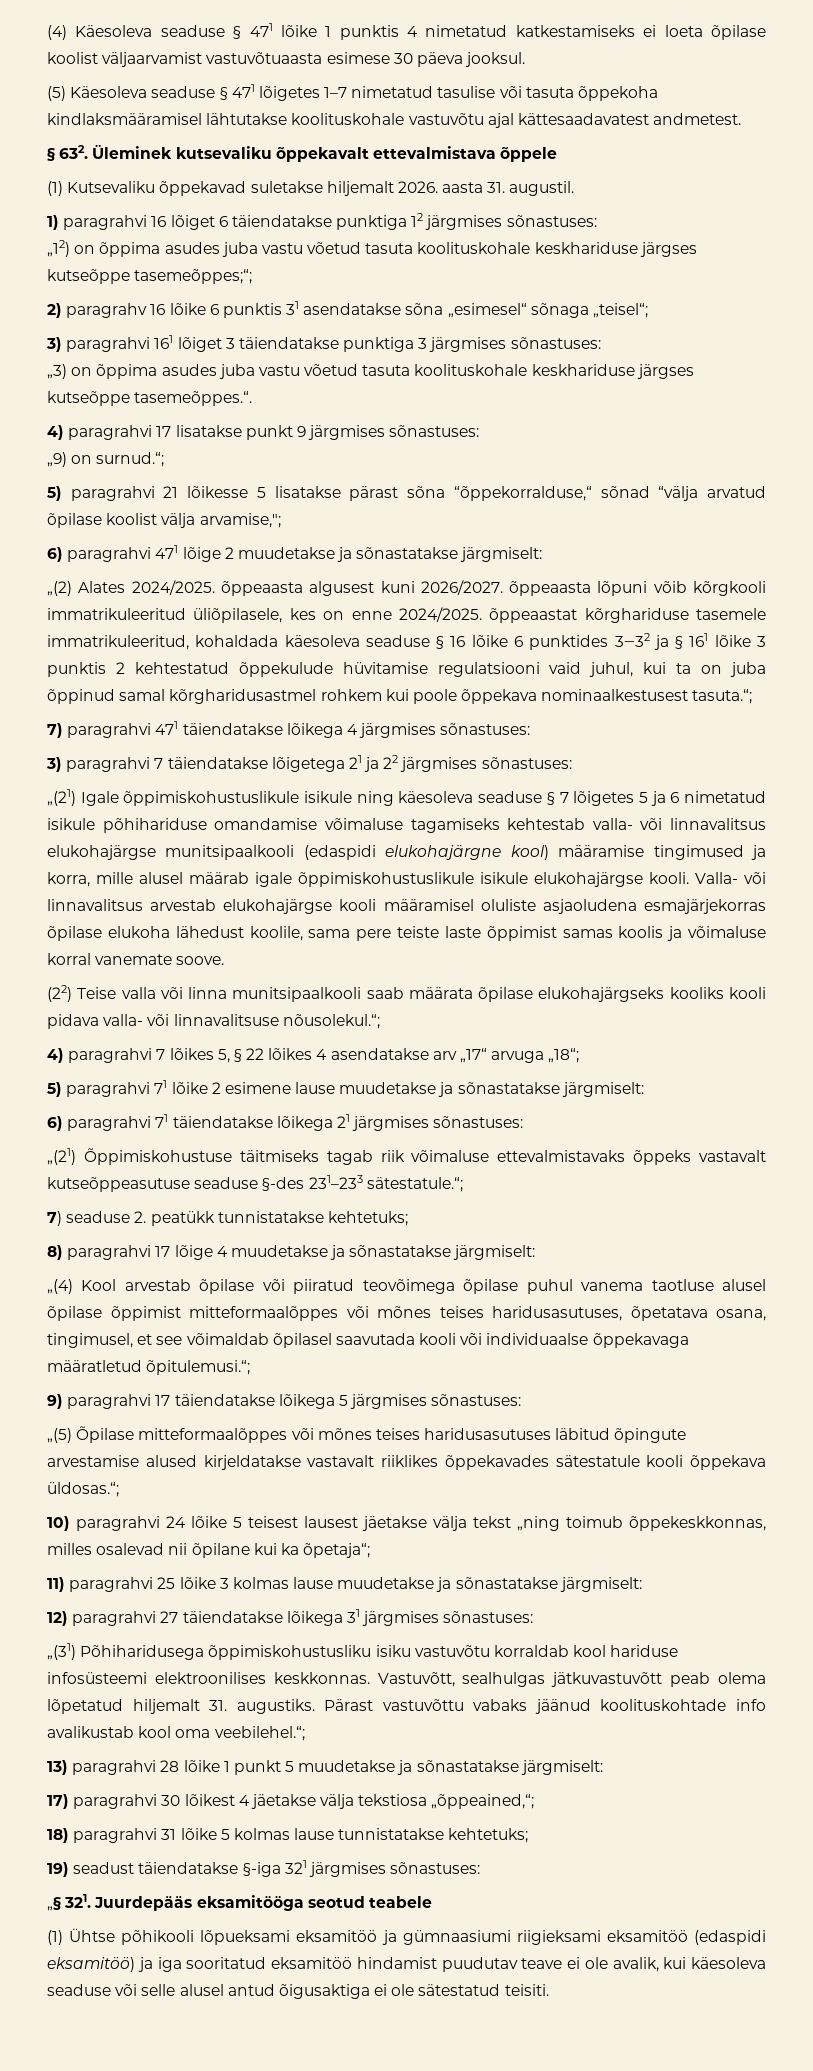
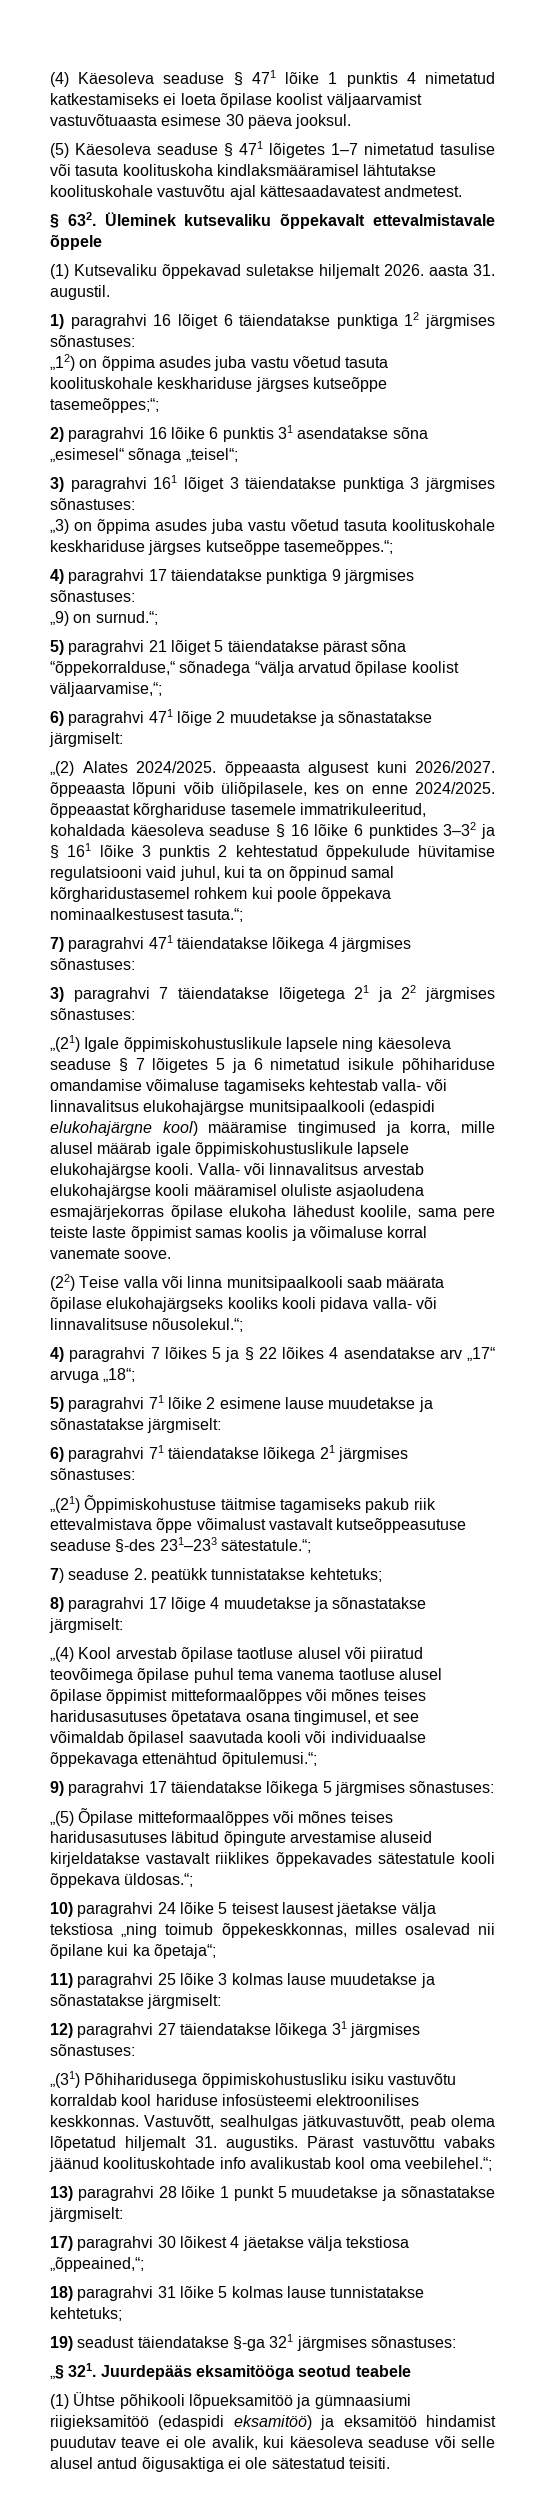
- (5) Käesoleva seaduse § 471 lõigetes 1–7 nimetatud tasulise või tasuta õppekoha kindlaksmääramisel lähtutakse koolituskohale vastuvõtu ajal kättesaadavatest andmetest.
+ (5) Käesoleva seaduse § 471 lõigetes 1–7 nimetatud tasulise või tasuta koolituskoha kindlaksmääramisel lähtutakse koolituskohale vastuvõtu ajal kättesaadavatest andmetest.
- § 632. Üleminek kutsevaliku õppekavalt ettevalmistava õppele
+ § 632. Üleminek kutsevaliku õppekavalt ettevalmistavale õppele
- 2) paragrahv 16 lõike 6 punktis 31 asendatakse sõna „esimesel“ sõnaga „teisel“;
+ 2) paragrahvi 16 lõike 6 punktis 31 asendatakse sõna „esimesel“ sõnaga „teisel“;
- „3) on õppima asudes juba vastu võetud tasuta koolituskohale keskhariduse järgses kutseõppe tasemeõppes.“.
+ „3) on õppima asudes juba vastu võetud tasuta koolituskohale keskhariduse järgses kutseõppe tasemeõppes.“;
- 4) paragrahvi 17 lisatakse punkt 9 järgmises sõnastuses:
+ 4) paragrahvi 17 täiendatakse punktiga 9 järgmises sõnastuses:
- 5) paragrahvi 21 lõikesse 5 lisatakse pärast sõna “õppekorralduse,“ sõnad “välja arvatud õpilase koolist välja arvamise,";
+ 5) paragrahvi 21 lõiget 5 täiendatakse pärast sõna “õppekorralduse,“ sõnadega “välja arvatud õpilase koolist väljaarvamise,“;
- „(2) Alates 2024/2025. õppeaasta algusest kuni 2026/2027. õppeaasta lõpuni võib kõrgkooli immatrikuleeritud üliõpilasele, kes on enne 2024/2025. õppeaastat kõrghariduse tasemele immatrikuleeritud, kohaldada käesoleva seaduse § 16 lõike 6 punktides 3‒32 ja § 161 lõike 3 punktis 2 kehtestatud õppekulude hüvitamise regulatsiooni vaid juhul, kui ta on juba õppinud samal kõrgharidusastmel rohkem kui poole õppekava nominaalkestusest tasuta.“;
+ „(2) Alates 2024/2025. õppeaasta algusest kuni 2026/2027. õppeaasta lõpuni võib üliõpilasele, kes on enne 2024/2025. õppeaastat kõrghariduse tasemele immatrikuleeritud, kohaldada käesoleva seaduse § 16 lõike 6 punktides 3‒32 ja § 161 lõike 3 punktis 2 kehtestatud õppekulude hüvitamise regulatsiooni vaid juhul, kui ta on õppinud samal kõrgharidustasemel rohkem kui poole õppekava nominaalkestusest tasuta.“;
- „(21) Igale õppimiskohustuslikule isikule ning käesoleva seaduse § 7 lõigetes 5 ja 6 nimetatud isikule põhihariduse omandamise võimaluse tagamiseks kehtestab valla- või linnavalitsus elukohajärgse munitsipaalkooli (edaspidi elukohajärgne kool) määramise tingimused ja korra, mille alusel määrab igale õppimiskohustuslikule isikule elukohajärgse kooli.
+ „(21) Igale õppimiskohustuslikule lapsele ning käesoleva seaduse § 7 lõigetes 5 ja 6 nimetatud isikule põhihariduse omandamise võimaluse tagamiseks kehtestab valla- või linnavalitsus elukohajärgse munitsipaalkooli (edaspidi elukohajärgne kool) määramise tingimused ja korra, mille alusel määrab igale õppimiskohustuslikule lapsele elukohajärgse kooli.
- 4) paragrahvi 7 lõikes 5, § 22 lõikes 4 asendatakse arv „17“ arvuga „18“;
+ 4) paragrahvi 7 lõikes 5 ja § 22 lõikes 4 asendatakse arv „17“ arvuga „18“;
- „(21) Õppimiskohustuse täitmiseks tagab riik võimaluse ettevalmistavaks õppeks vastavalt kutseõppeasutuse seaduse §-des 231–233 sätestatule.“;
+ „(21) Õppimiskohustuse täitmise tagamiseks pakub riik ettevalmistava õppe võimalust vastavalt kutseõppeasutuse seaduse §-des 231–233 sätestatule.“;
- „(4) Kool arvestab õpilase või piiratud teovõimega õpilase puhul vanema taotluse alusel õpilase õppimist mitteformaalõppes või mõnes teises haridusasutuses, õpetatava osana, tingimusel, et see võimaldab õpilasel saavutada kooli või individuaalse õppekavaga määratletud õpitulemusi.“;
+ „(4) Kool arvestab õpilase taotluse alusel või piiratud teovõimega õpilase puhul tema vanema taotluse alusel õpilase õppimist mitteformaalõppes või mõnes teises haridusasutuses õpetatava osana tingimusel, et see võimaldab õpilasel saavutada kooli või individuaalse õppekavaga ettenähtud õpitulemusi.“;
- „(5) Õpilase mitteformaalõppes või mõnes teises haridusasutuses läbitud õpingute arvestamise alused kirjeldatakse vastavalt riiklikes õppekavades sätestatule kooli õppekava üldosas.“;
+ „(5) Õpilase mitteformaalõppes või mõnes teises haridusasutuses läbitud õpingute arvestamise aluseid kirjeldatakse vastavalt riiklikes õppekavades sätestatule kooli õppekava üldosas.“;
- 10) paragrahvi 24 lõike 5 teisest lausest jäetakse välja tekst „ning toimub õppekeskkonnas, milles osalevad nii õpilane kui ka õpetaja“;
+ 10) paragrahvi 24 lõike 5 teisest lausest jäetakse välja tekstiosa „ning toimub õppekeskkonnas, milles osalevad nii õpilane kui ka õpetaja“;
- Vastuvõtt, sealhulgas jätkuvastuvõtt peab olema lõpetatud hiljemalt 31. augustiks.
+ Vastuvõtt, sealhulgas jätkuvastuvõtt, peab olema lõpetatud hiljemalt 31. augustiks.
- 19) seadust täiendatakse §-iga 321 järgmises sõnastuses:
+ 19) seadust täiendatakse §-ga 321 järgmises sõnastuses:
- (1) Ühtse põhikooli lõpueksami eksamitöö ja gümnaasiumi riigieksami eksamitöö (edaspidi eksamitöö) ja iga sooritatud eksamitöö hindamist puudutav teave ei ole avalik, kui käesoleva seaduse või selle alusel antud õigusaktiga ei ole sätestatud teisiti.
+ (1) Ühtse põhikooli lõpueksamitöö ja gümnaasiumi riigieksamitöö (edaspidi eksamitöö) ja eksamitöö hindamist puudutav teave ei ole avalik, kui käesoleva seaduse või selle alusel antud õigusaktiga ei ole sätestatud teisiti.

